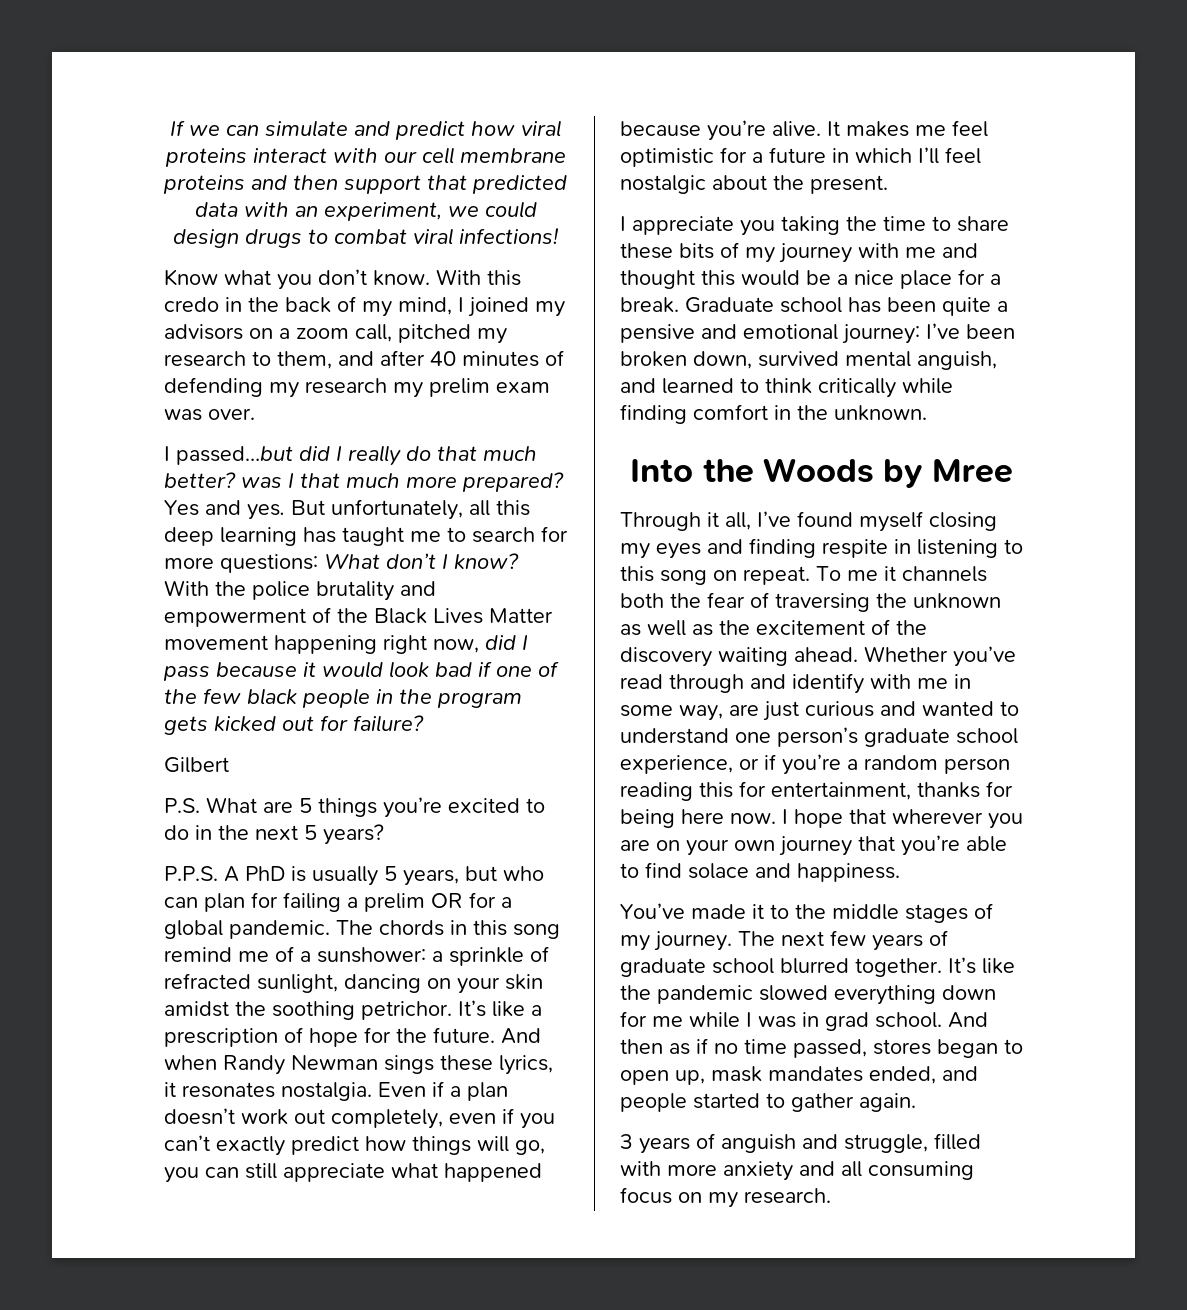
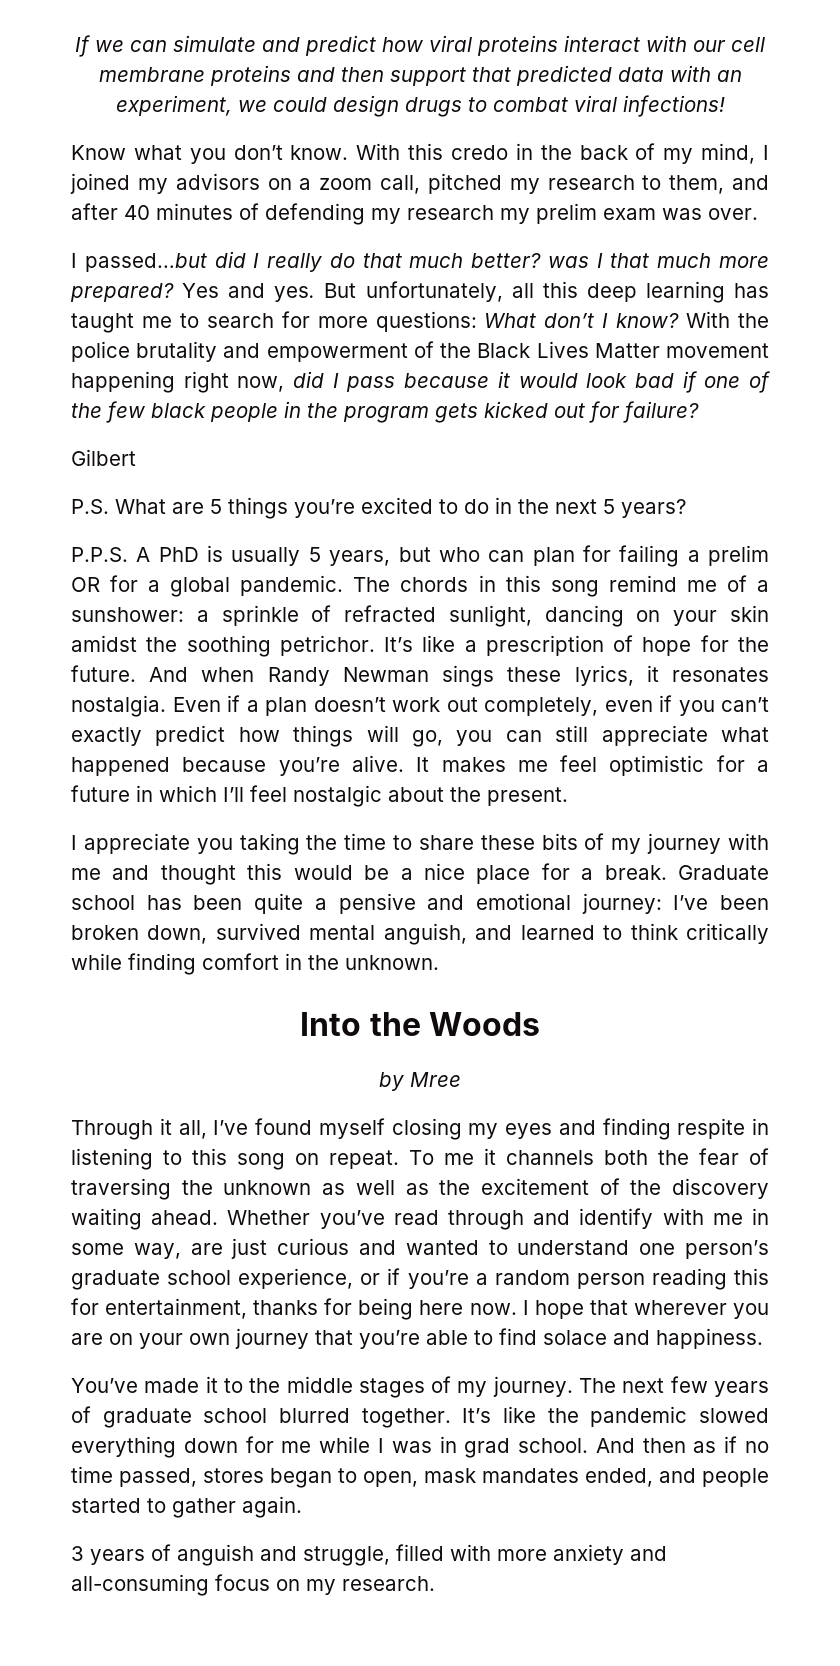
- Into the Woods by Mree
+ Into the Woods
+ by Mree
- And then as if no time passed, stores began to open up, mask mandates ended, and people started to gather again.
+ And then as if no time passed, stores began to open, mask mandates ended, and people started to gather again.
- 3 years of anguish and struggle, filled with more anxiety and all consuming focus on my research.
+ 3 years of anguish and struggle, filled with more anxiety and all-consuming focus on my research.

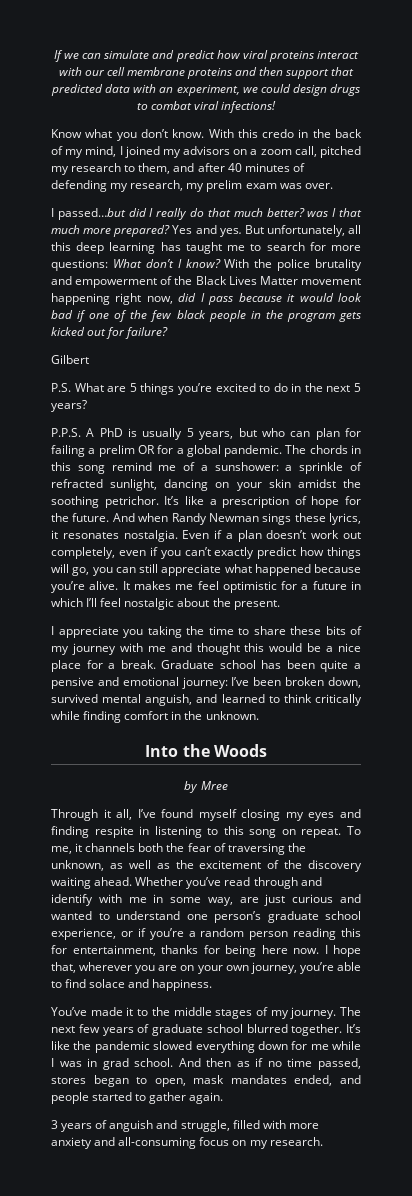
- With this credo in the back of my mind, I joined my advisors on a zoom call, pitched my research to them, and after 40 minutes of defending my research my prelim exam was over.
+ With this credo in the back of my mind, I joined my advisors on a zoom call, pitched my research to them, and after 40 minutes of defending my research, my prelim exam was over.
- To me it channels both the fear of traversing the unknown as well as the excitement of the discovery waiting ahead.
+ To me, it channels both the fear of traversing the unknown, as well as the excitement of the discovery waiting ahead.
- I hope that wherever you are on your own journey that you’re able to find solace and happiness.
+ I hope that, wherever you are on your own journey, you’re able to find solace and happiness.

